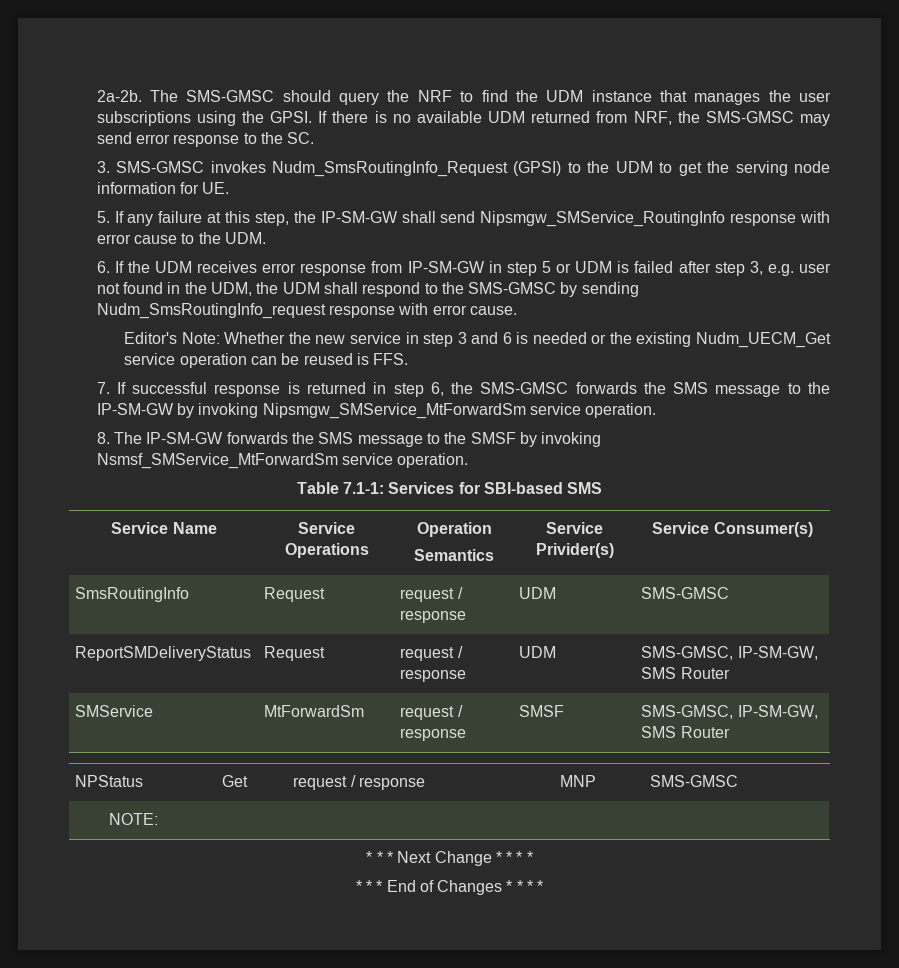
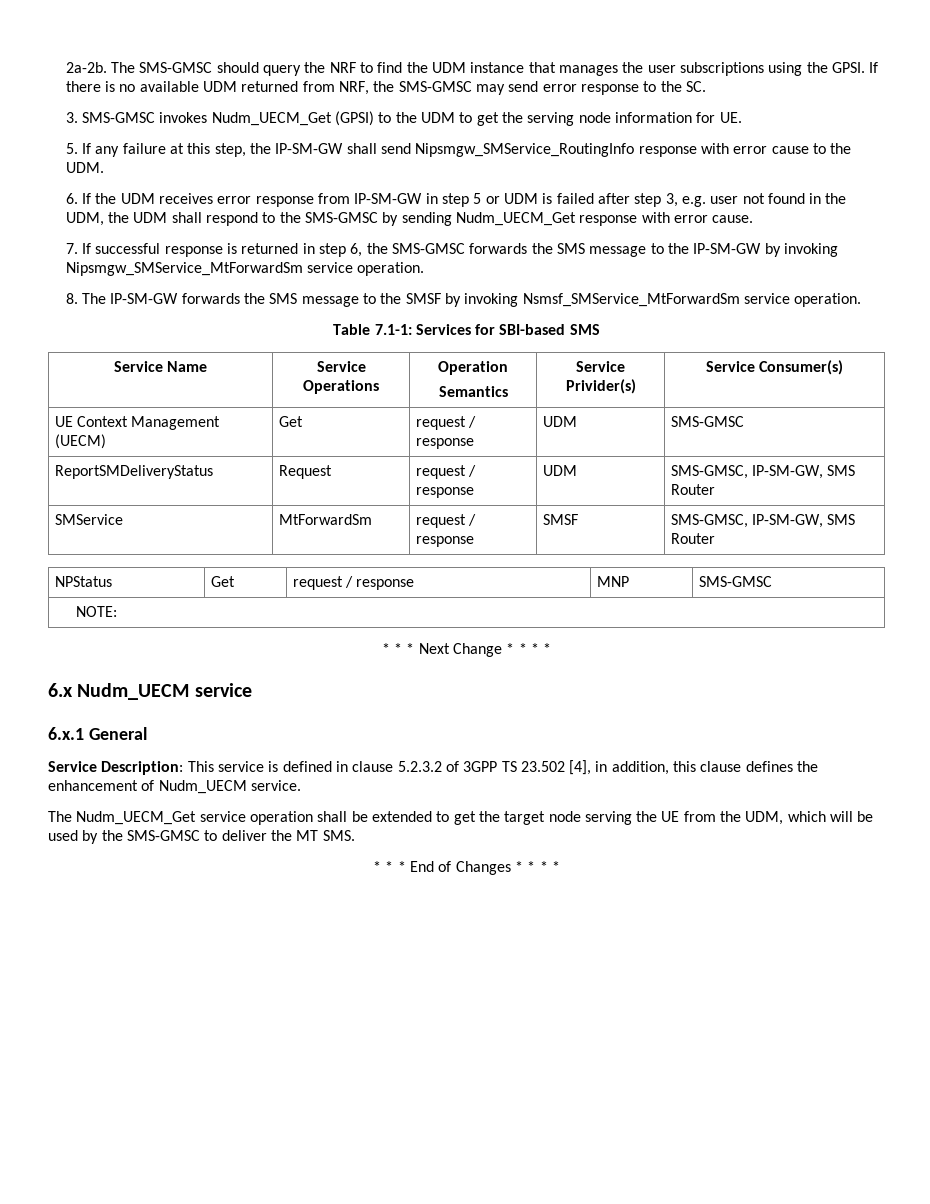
- 3. SMS-GMSC invokes Nudm_SmsRoutingInfo_Request (GPSI) to the UDM to get the serving node information for UE.
+ 3. SMS-GMSC invokes Nudm_UECM_Get (GPSI) to the UDM to get the serving node information for UE.
- 6. If the UDM receives error response from IP-SM-GW in step 5 or UDM is failed after step 3, e.g. user not found in the UDM, the UDM shall respond to the SMS-GMSC by sending Nudm_SmsRoutingInfo_request response with error cause.
+ 6. If the UDM receives error response from IP-SM-GW in step 5 or UDM is failed after step 3, e.g. user not found in the UDM, the UDM shall respond to the SMS-GMSC by sending Nudm_UECM_Get response with error cause.
- Editor's Note: Whether the new service in step 3 and 6 is needed or the existing Nudm_UECM_Get service operation can be reused is FFS.
- SmsRoutingInfo | Request | request / response | UDM | SMS-GMSC
+ UE Context Management (UECM) | Get | request / response | UDM | SMS-GMSC
+ 6.x Nudm_UECM service
+ 6.x.1 General
+ Service Description: This service is defined in clause 5.2.3.2 of 3GPP TS 23.502 [4], in addition, this clause defines the enhancement of Nudm_UECM service.
+ The Nudm_UECM_Get service operation shall be extended to get the target node serving the UE from the UDM, which will be used by the SMS-GMSC to deliver the MT SMS.

